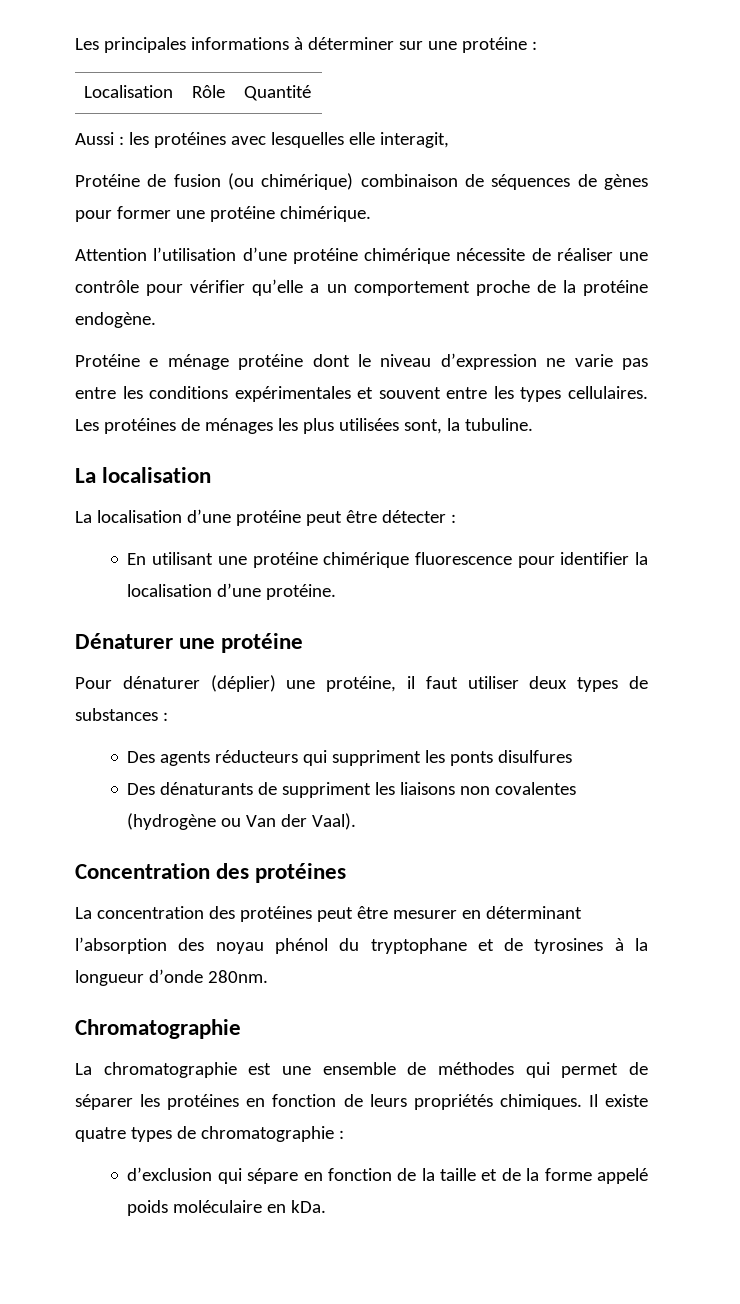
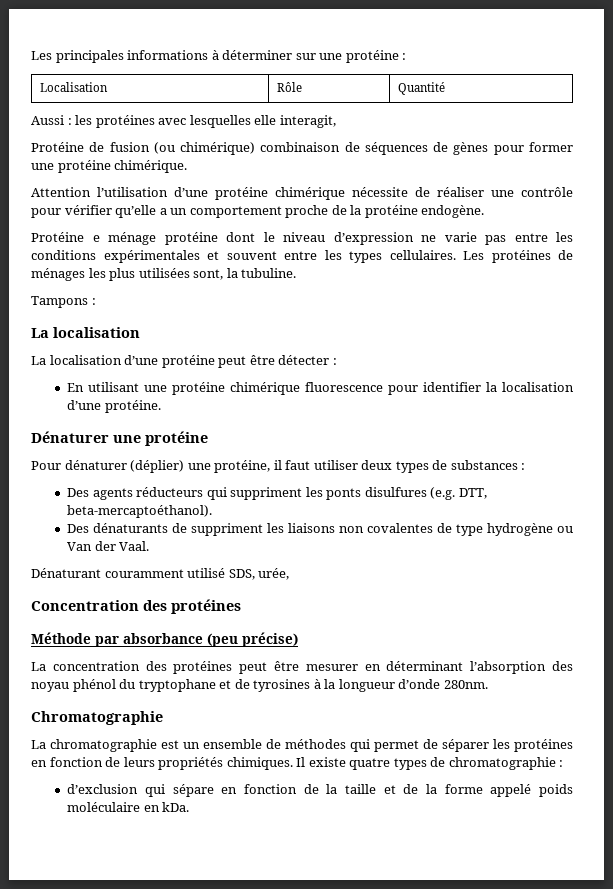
+ Tampons :
- Des agents réducteurs qui suppriment les ponts disulfures
+ Des agents réducteurs qui suppriment les ponts disulfures (e.g. DTT, beta-mercaptoéthanol).
- Des dénaturants de suppriment les liaisons non covalentes (hydrogène ou Van der Vaal).
+ Des dénaturants de suppriment les liaisons non covalentes de type hydrogène ou Van der Vaal.
+ Dénaturant couramment utilisé SDS, urée,
  Concentration des protéines
+ Méthode par absorbance (peu précise)
- La chromatographie est une ensemble de méthodes qui permet de séparer les protéines en fonction de leurs propriétés chimiques.
+ La chromatographie est un ensemble de méthodes qui permet de séparer les protéines en fonction de leurs propriétés chimiques.

